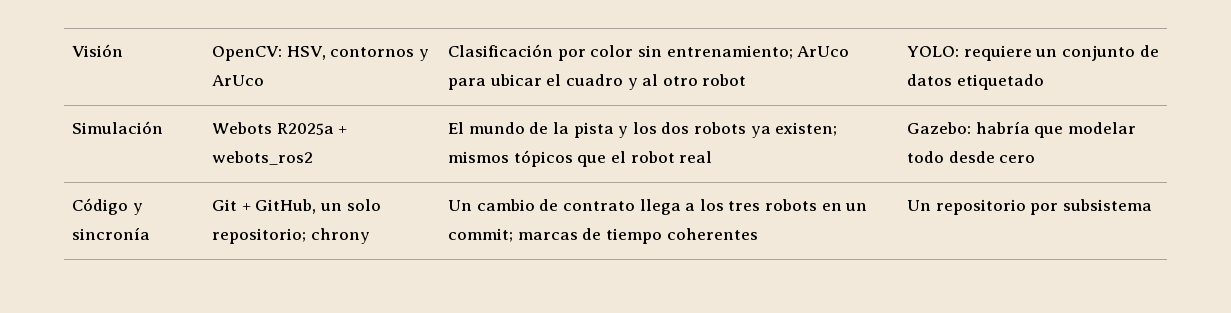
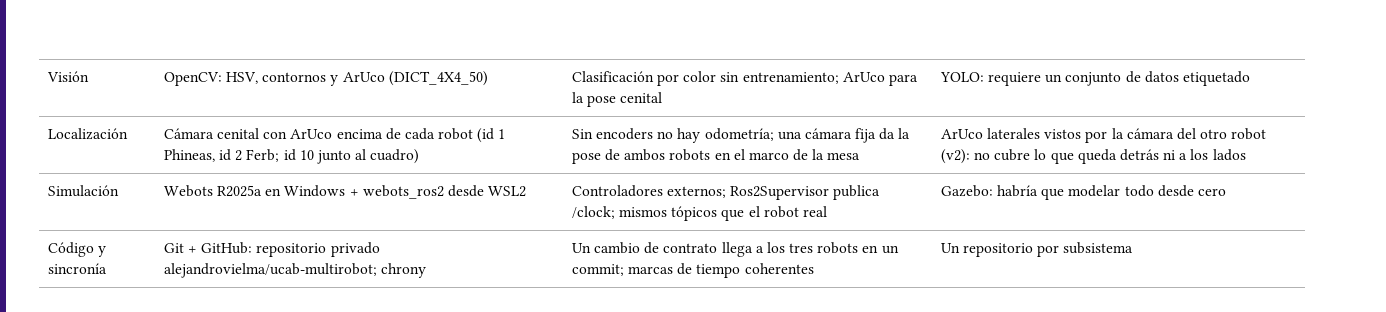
- Visión | OpenCV: HSV, contornos y ArUco | Clasificación por color sin entrenamiento; ArUco para ubicar el cuadro y al otro robot | YOLO: requiere un conjunto de datos etiquetado
+ Visión | OpenCV: HSV, contornos y ArUco (DICT_4X4_50) | Clasificación por color sin entrenamiento; ArUco para la pose cenital | YOLO: requiere un conjunto de datos etiquetado
+ Localización | Cámara cenital con ArUco encima de cada robot (id 1 Phineas, id 2 Ferb; id 10 junto al cuadro) | Sin encoders no hay odometría; una cámara fija da la pose de ambos robots en el marco de la mesa | ArUco laterales vistos por la cámara del otro robot (v2): no cubre lo que queda detrás ni a los lados
- Simulación | Webots R2025a + webots_ros2 | El mundo de la pista y los dos robots ya existen; mismos tópicos que el robot real | Gazebo: habría que modelar todo desde cero
+ Simulación | Webots R2025a en Windows + webots_ros2 desde WSL2 | Controladores externos; Ros2Supervisor publica /clock; mismos tópicos que el robot real | Gazebo: habría que modelar todo desde cero
- Código y sincronía | Git + GitHub, un solo repositorio; chrony | Un cambio de contrato llega a los tres robots en un commit; marcas de tiempo coherentes | Un repositorio por subsistema
+ Código y sincronía | Git + GitHub: repositorio privado alejandrovielma/ucab-multirobot; chrony | Un cambio de contrato llega a los tres robots en un commit; marcas de tiempo coherentes | Un repositorio por subsistema

